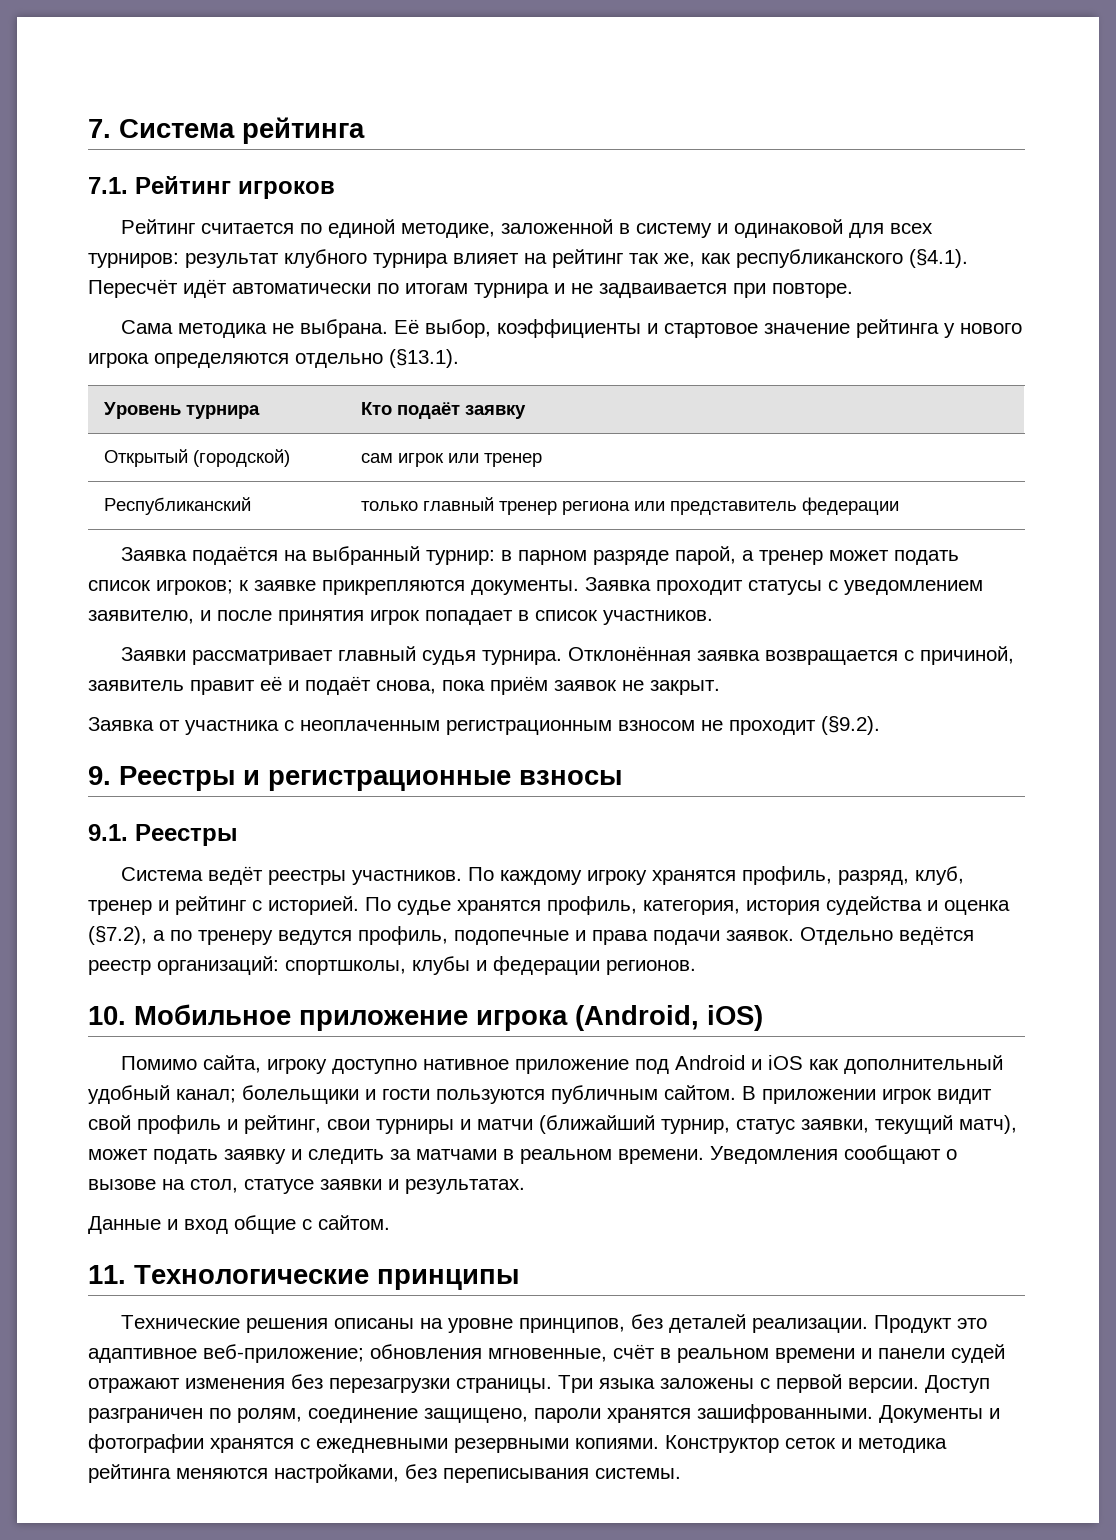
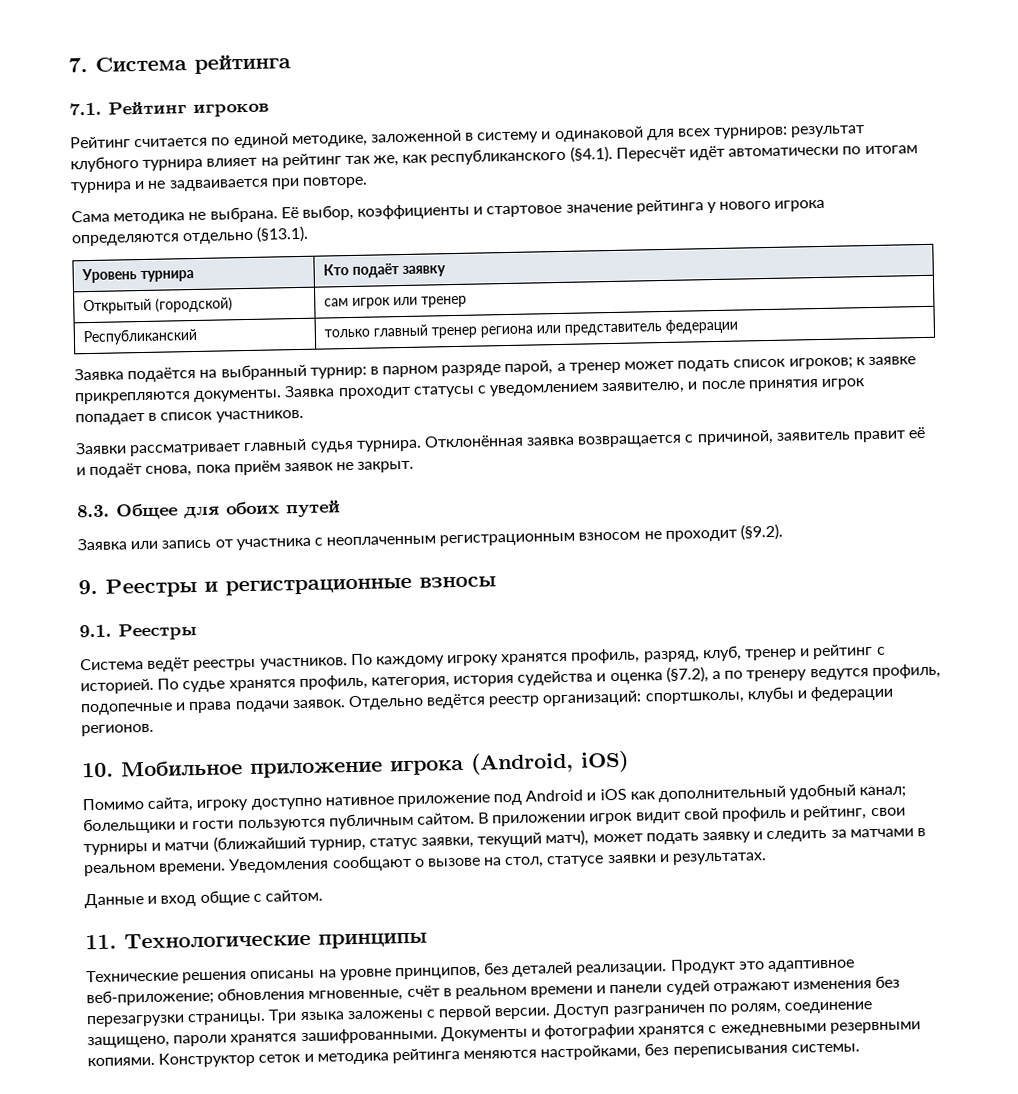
- Заявка от участника с неоплаченным регистрационным взносом не проходит (§9.2).
+ 8.3. Общее для обоих путей
+ Заявка или запись от участника с неоплаченным регистрационным взносом не проходит (§9.2).

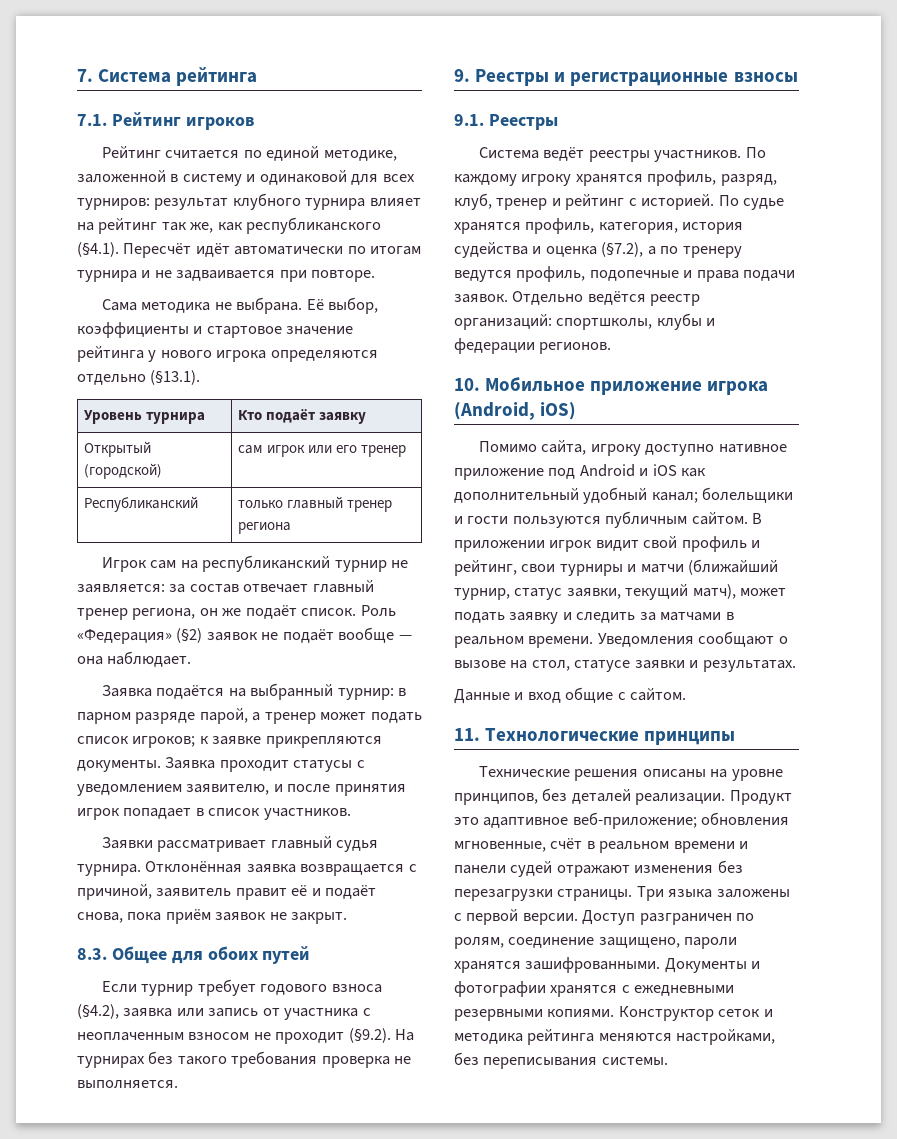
- Открытый (городской) | сам игрок или тренер
+ Открытый (городской) | сам игрок или его тренер
- Республиканский | только главный тренер региона или представитель федерации
+ Республиканский | только главный тренер региона
+ Игрок сам на республиканский турнир не заявляется: за состав отвечает главный тренер региона, он же подаёт список. Роль «Федерация» (§2) заявок не подаёт вообще — она наблюдает.
- Заявка или запись от участника с неоплаченным регистрационным взносом не проходит (§9.2).
+ Если турнир требует годового взноса (§4.2), заявка или запись от участника с неоплаченным взносом не проходит (§9.2). На турнирах без такого требования проверка не выполняется.

